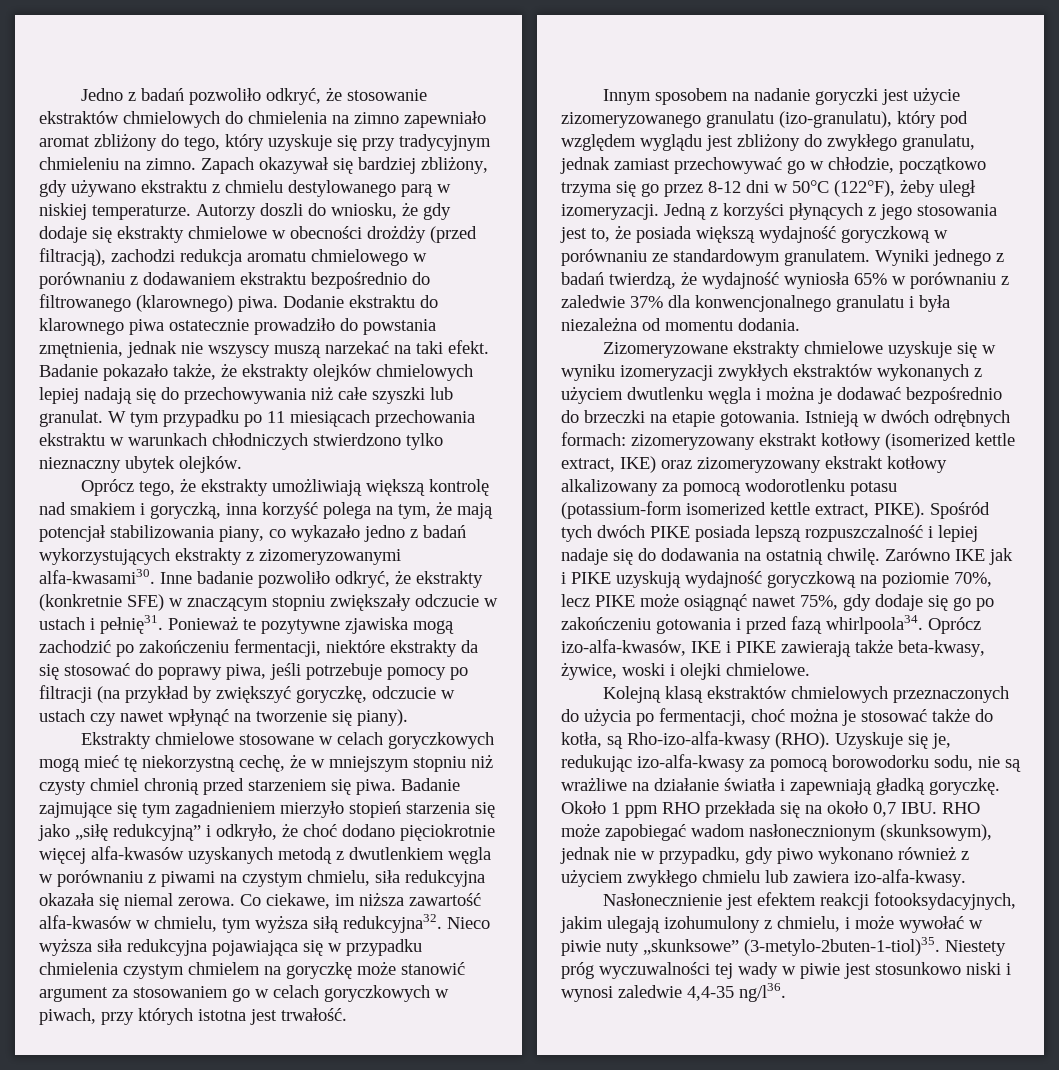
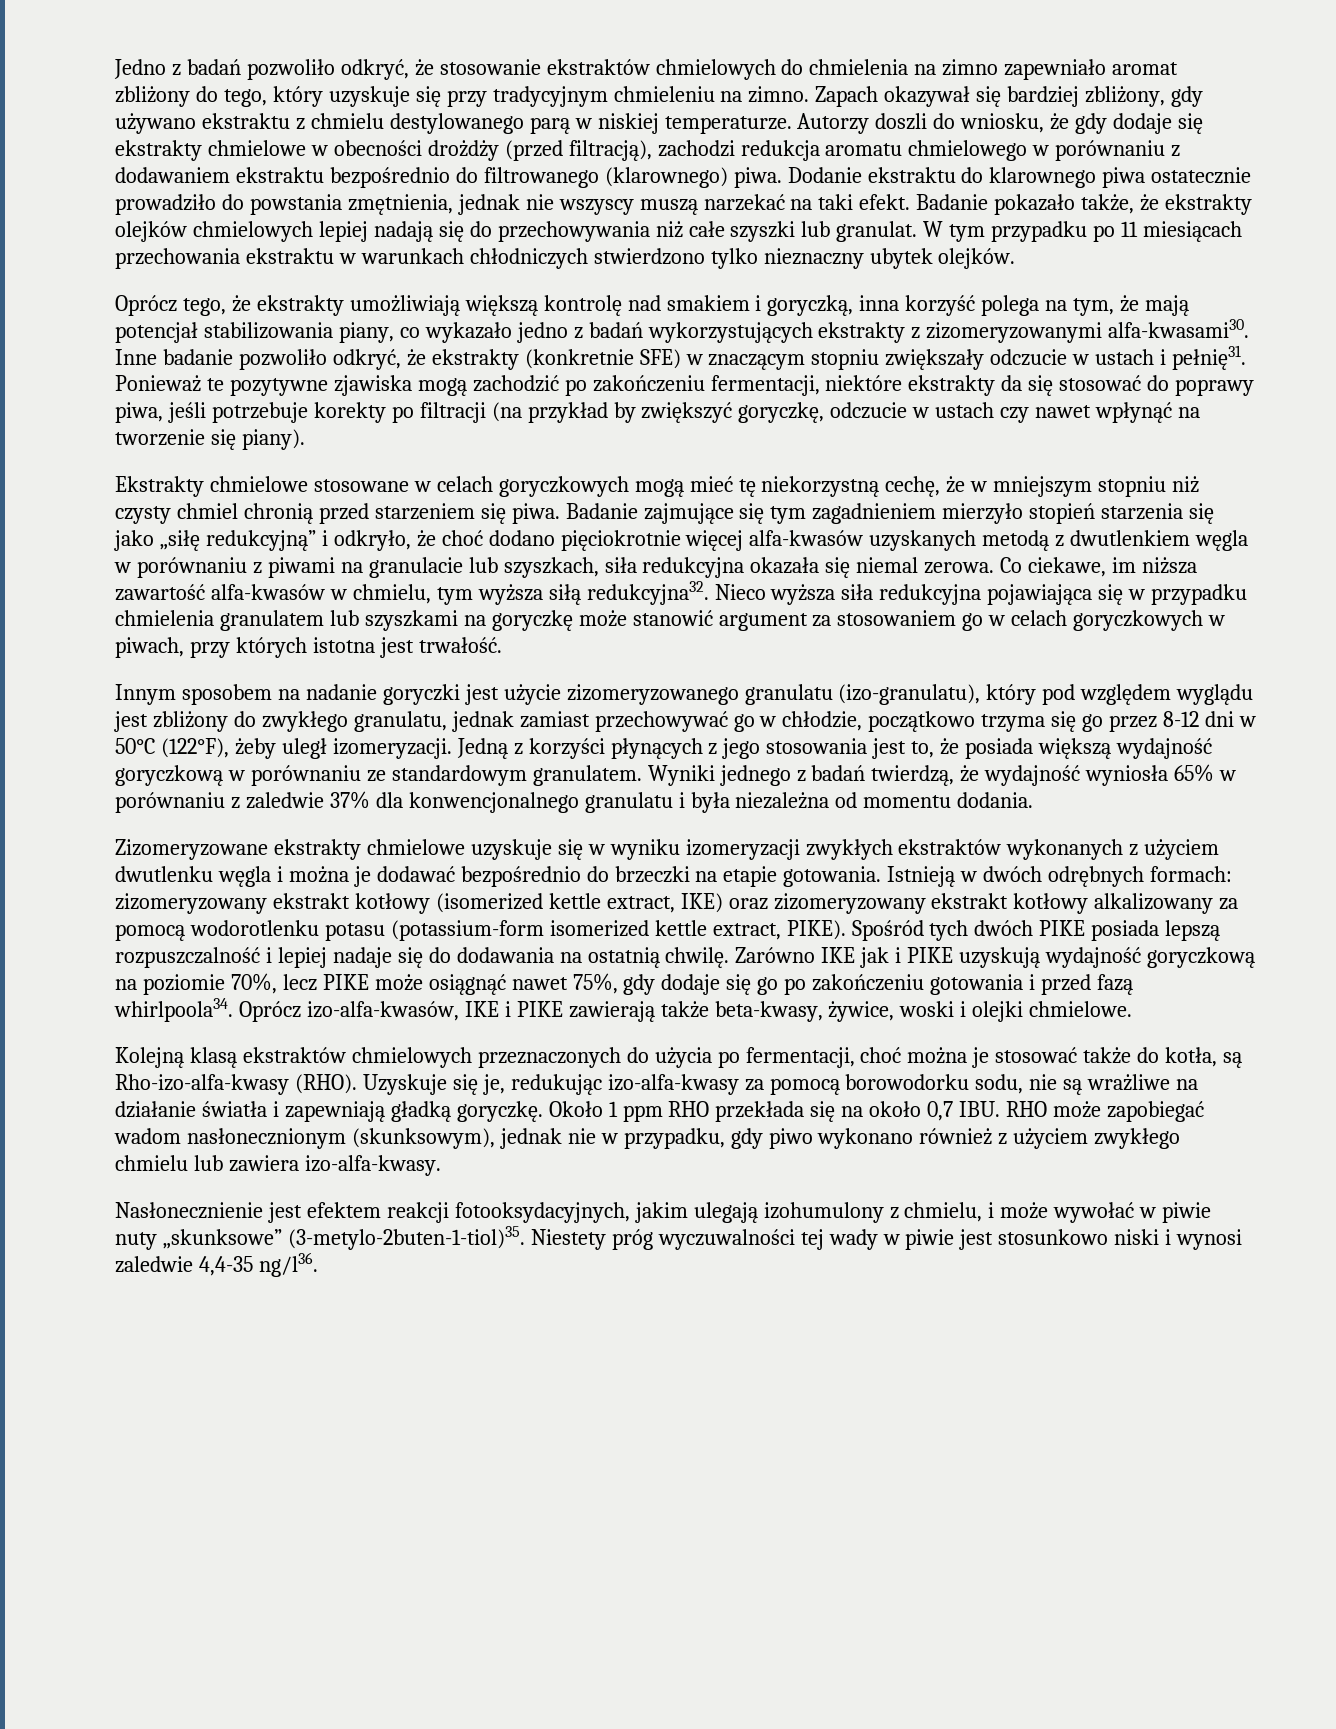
- Ponieważ te pozytywne zjawiska mogą zachodzić po zakończeniu fermentacji, niektóre ekstrakty da się stosować do poprawy piwa, jeśli potrzebuje pomocy po filtracji (na przykład by zwiększyć goryczkę, odczucie w ustach czy nawet wpłynąć na tworzenie się piany).
+ Ponieważ te pozytywne zjawiska mogą zachodzić po zakończeniu fermentacji, niektóre ekstrakty da się stosować do poprawy piwa, jeśli potrzebuje korekty po filtracji (na przykład by zwiększyć goryczkę, odczucie w ustach czy nawet wpłynąć na tworzenie się piany).
- Badanie zajmujące się tym zagadnieniem mierzyło stopień starzenia się jako „siłę redukcyjną” i odkryło, że choć dodano pięciokrotnie więcej alfa-kwasów uzyskanych metodą z dwutlenkiem węgla w porównaniu z piwami na czystym chmielu, siła redukcyjna okazała się niemal zerowa.
+ Badanie zajmujące się tym zagadnieniem mierzyło stopień starzenia się jako „siłę redukcyjną” i odkryło, że choć dodano pięciokrotnie więcej alfa-kwasów uzyskanych metodą z dwutlenkiem węgla w porównaniu z piwami na granulacie lub szyszkach, siła redukcyjna okazała się niemal zerowa.
- Nieco wyższa siła redukcyjna pojawiająca się w przypadku chmielenia czystym chmielem na goryczkę może stanowić argument za stosowaniem go w celach goryczkowych w piwach, przy których istotna jest trwałość.
+ Nieco wyższa siła redukcyjna pojawiająca się w przypadku chmielenia granulatem lub szyszkami na goryczkę może stanowić argument za stosowaniem go w celach goryczkowych w piwach, przy których istotna jest trwałość.

